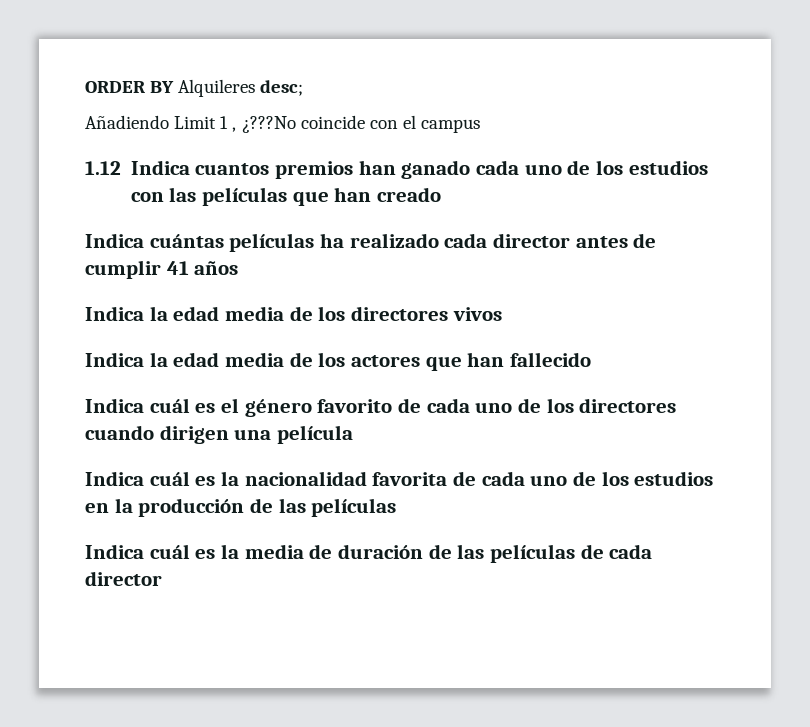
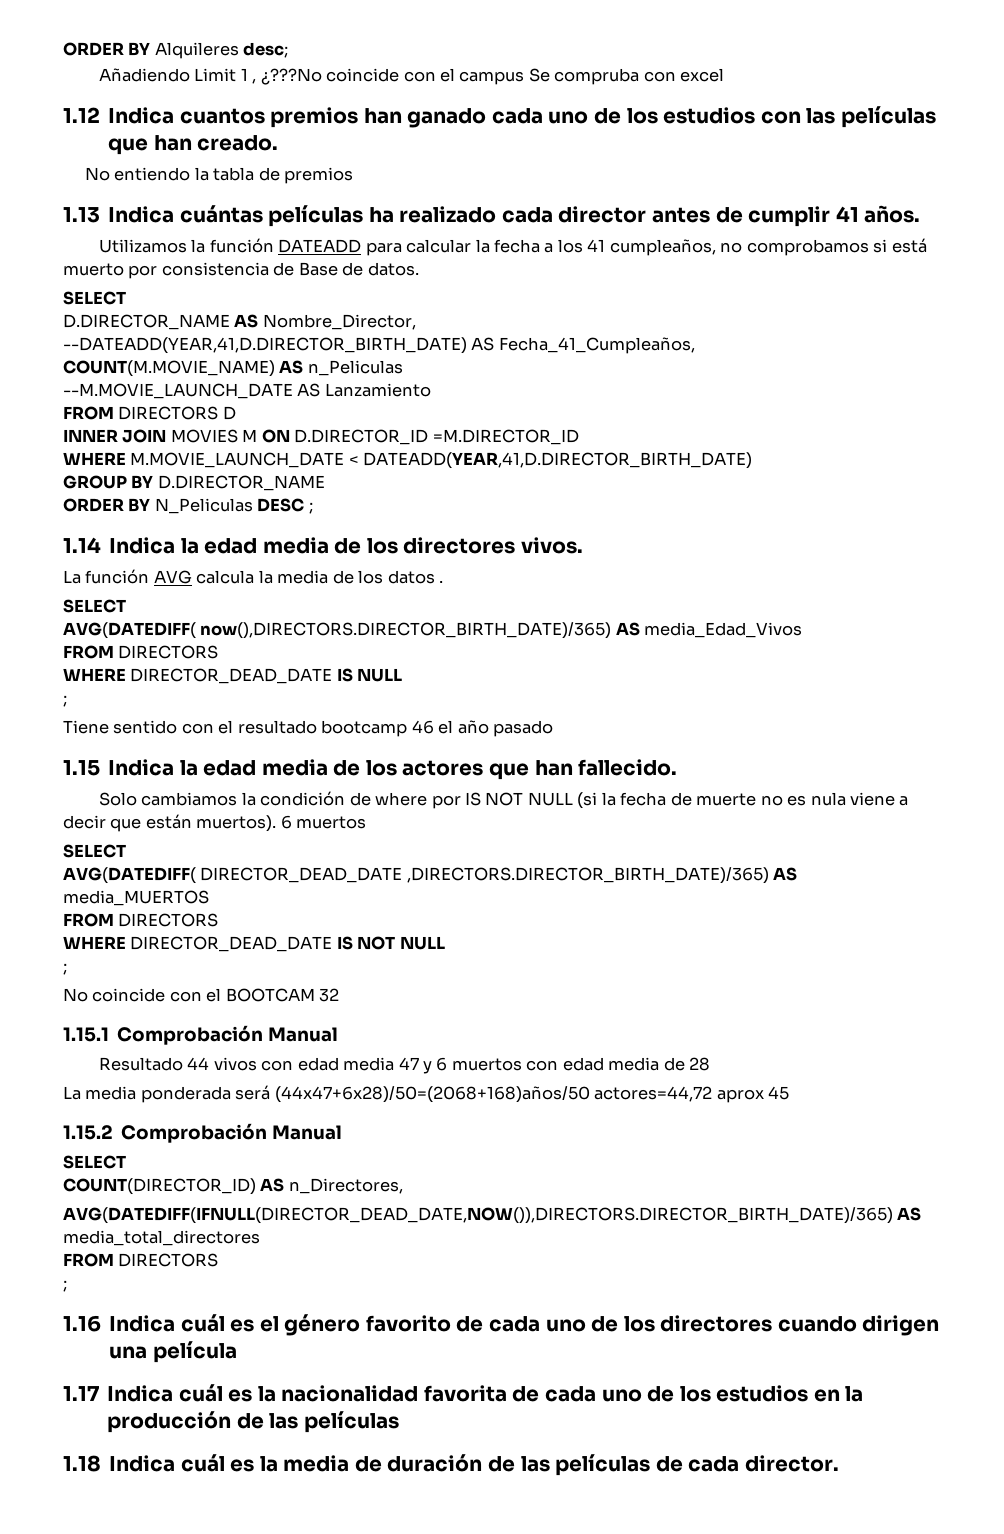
- Añadiendo Limit 1 , ¿???No coincide con el campus
+ Añadiendo Limit 1 , ¿???No coincide con el campus Se compruba con excel
- 1.12 Indica cuantos premios han ganado cada uno de los estudios con las películas que han creado
- Indica cuántas películas ha realizado cada director antes de cumplir 41 años
- Indica la edad media de los directores vivos
- Indica la edad media de los actores que han fallecido
- Indica cuál es el género favorito de cada uno de los directores cuando dirigen una película
+ 1.12 Indica cuantos premios han ganado cada uno de los estudios con las películas que han creado.
+ No entiendo la tabla de premios
+ 1.13 Indica cuántas películas ha realizado cada director antes de cumplir 41 años.
+ Utilizamos la función DATEADD para calcular la fecha a los 41 cumpleaños, no comprobamos si está muerto por consistencia de Base de datos.
+ SELECT
+ D.DIRECTOR_NAME AS Nombre_Director,
+ --DATEADD(YEAR,41,D.DIRECTOR_BIRTH_DATE) AS Fecha_41_Cumpleaños,
+ COUNT(M.MOVIE_NAME) AS n_Peliculas
+ --M.MOVIE_LAUNCH_DATE AS Lanzamiento
+ FROM DIRECTORS D
+ INNER JOIN MOVIES M ON D.DIRECTOR_ID =M.DIRECTOR_ID
+ WHERE M.MOVIE_LAUNCH_DATE < DATEADD(YEAR,41,D.DIRECTOR_BIRTH_DATE)
+ GROUP BY D.DIRECTOR_NAME
+ ORDER BY N_Peliculas DESC ;
+ 1.14 Indica la edad media de los directores vivos.
+ La función AVG calcula la media de los datos .
+ SELECT
+ AVG(DATEDIFF( now(),DIRECTORS.DIRECTOR_BIRTH_DATE)/365) AS media_Edad_Vivos
+ FROM DIRECTORS
+ WHERE DIRECTOR_DEAD_DATE IS NULL
+ ;
+ Tiene sentido con el resultado bootcamp 46 el año pasado
+ 1.15 Indica la edad media de los actores que han fallecido.
+ Solo cambiamos la condición de where por IS NOT NULL (si la fecha de muerte no es nula viene a decir que están muertos). 6 muertos
+ SELECT
+ AVG(DATEDIFF( DIRECTOR_DEAD_DATE ,DIRECTORS.DIRECTOR_BIRTH_DATE)/365) AS media_MUERTOS
+ FROM DIRECTORS
+ WHERE DIRECTOR_DEAD_DATE IS NOT NULL
+ ;
+ No coincide con el BOOTCAM 32
+ 1.15.1 Comprobación Manual
+ Resultado 44 vivos con edad media 47 y 6 muertos con edad media de 28
+ La media ponderada será (44x47+6x28)/50=(2068+168)años/50 actores=44,72 aprox 45
+ 1.15.2 Comprobación Manual
+ SELECT
+ COUNT(DIRECTOR_ID) AS n_Directores,
+ AVG(DATEDIFF(IFNULL(DIRECTOR_DEAD_DATE,NOW()),DIRECTORS.DIRECTOR_BIRTH_DATE)/365) AS media_total_directores
+ FROM DIRECTORS
+ ;
+ 1.16 Indica cuál es el género favorito de cada uno de los directores cuando dirigen una película
- Indica cuál es la nacionalidad favorita de cada uno de los estudios en la producción de las películas
+ 1.17 Indica cuál es la nacionalidad favorita de cada uno de los estudios en la producción de las películas
- Indica cuál es la media de duración de las películas de cada director
+ 1.18 Indica cuál es la media de duración de las películas de cada director.

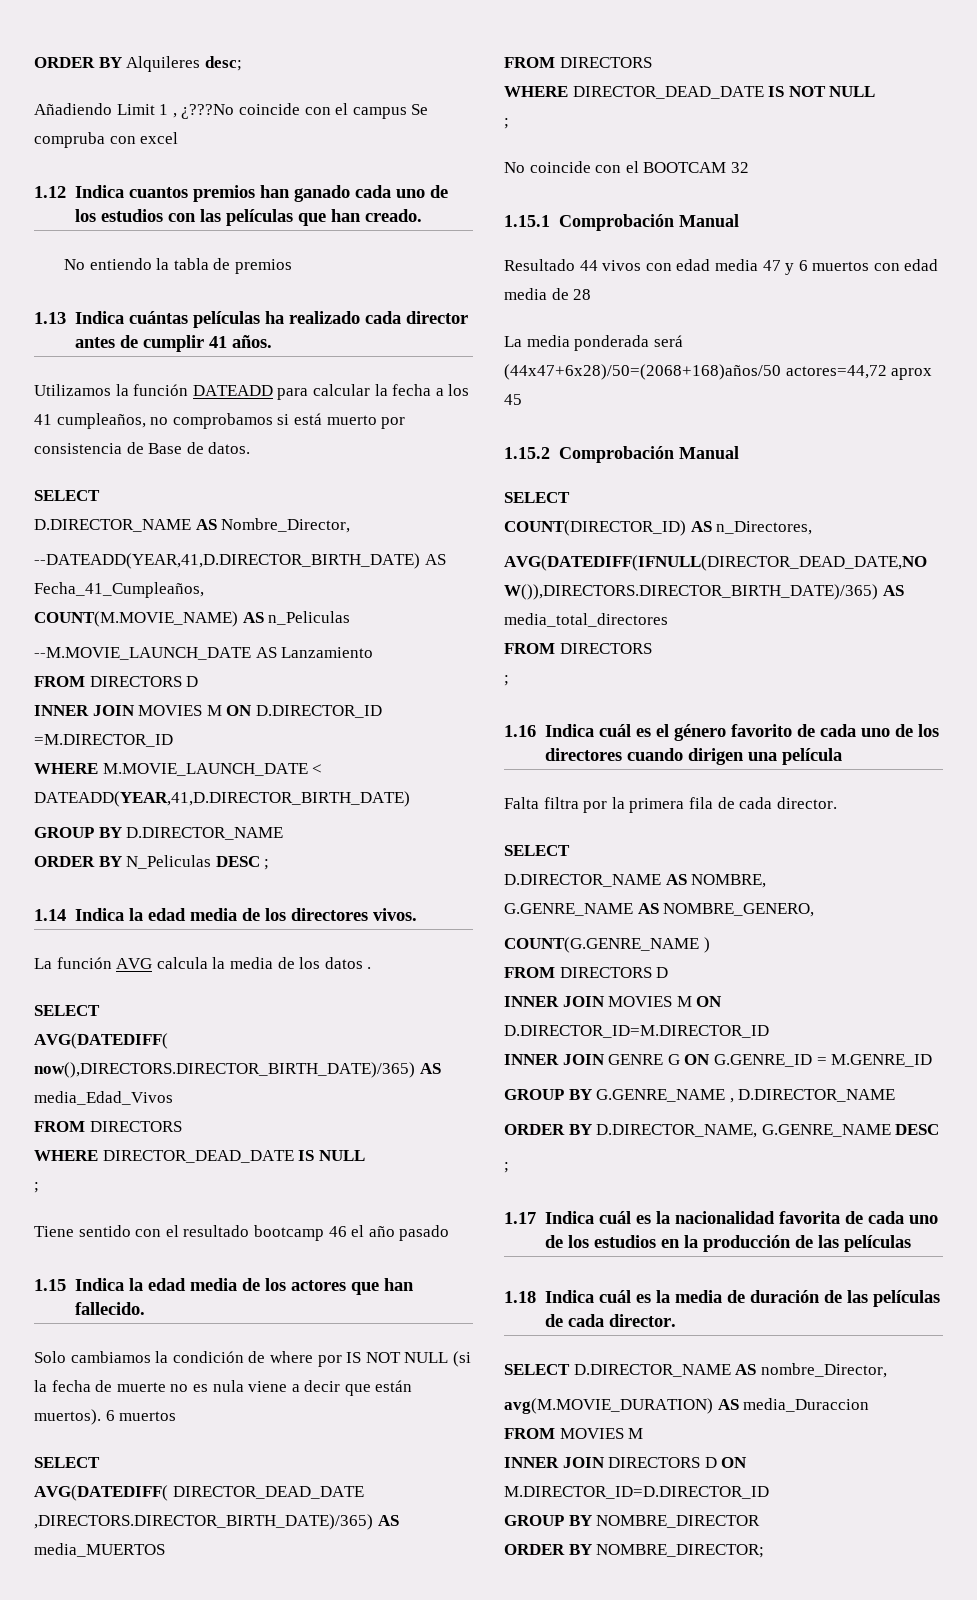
+ Falta filtra por la primera fila de cada director.
+ SELECT
+ D.DIRECTOR_NAME AS NOMBRE,
+ G.GENRE_NAME AS NOMBRE_GENERO,
+ COUNT(G.GENRE_NAME )
+ FROM DIRECTORS D
+ INNER JOIN MOVIES M ON D.DIRECTOR_ID=M.DIRECTOR_ID
+ INNER JOIN GENRE G ON G.GENRE_ID = M.GENRE_ID
+ GROUP BY G.GENRE_NAME , D.DIRECTOR_NAME
+ ORDER BY D.DIRECTOR_NAME, G.GENRE_NAME DESC
+ ;
+ SELECT D.DIRECTOR_NAME AS nombre_Director,
+ avg(M.MOVIE_DURATION) AS media_Duraccion
+ FROM MOVIES M
+ INNER JOIN DIRECTORS D ON M.DIRECTOR_ID=D.DIRECTOR_ID
+ GROUP BY NOMBRE_DIRECTOR
+ ORDER BY NOMBRE_DIRECTOR;

